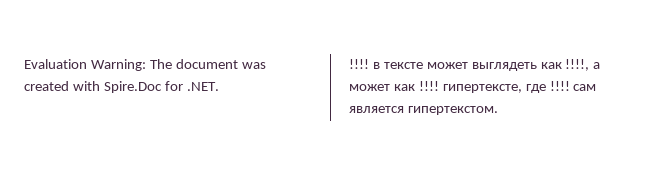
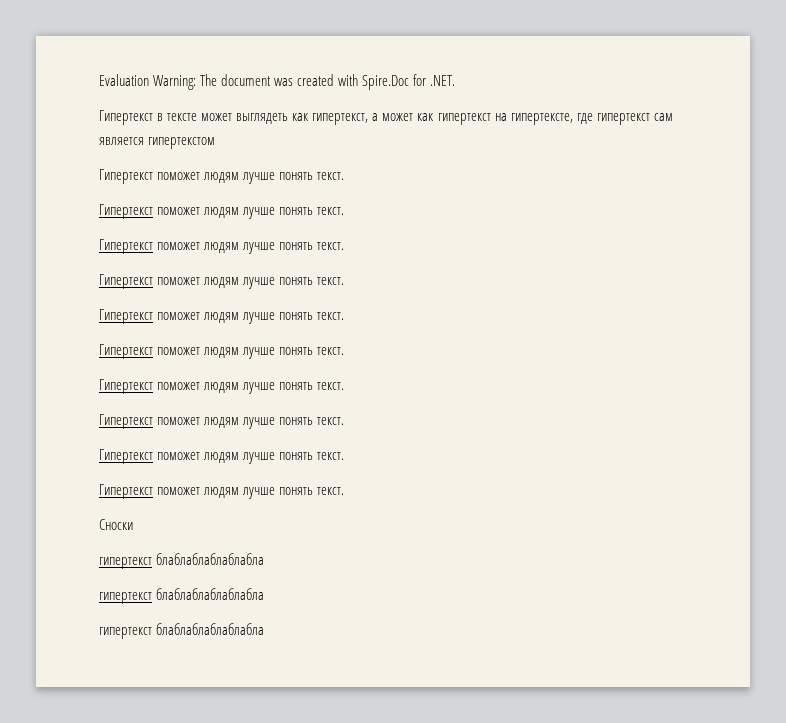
- !!!! в тексте может выглядеть как !!!!, а может как !!!! гипертексте, где !!!! сам является гипертекстом.
+ Гипертекст в тексте может выглядеть как гипертекст, а может как гипертекст на гипертексте, где гипертекст сам является гипертекстом
+ Гипертекст поможет людям лучше понять текст.
+ Гипертекст поможет людям лучше понять текст.
+ Гипертекст поможет людям лучше понять текст.
+ Гипертекст поможет людям лучше понять текст.
+ Гипертекст поможет людям лучше понять текст.
+ Гипертекст поможет людям лучше понять текст.
+ Гипертекст поможет людям лучше понять текст.
+ Гипертекст поможет людям лучше понять текст.
+ Гипертекст поможет людям лучше понять текст.
+ Гипертекст поможет людям лучше понять текст.
+ Сноски
+ гипертекст блаблаблаблаблабла
+ гипертекст блаблаблаблаблабла
+ гипертекст блаблаблаблаблабла

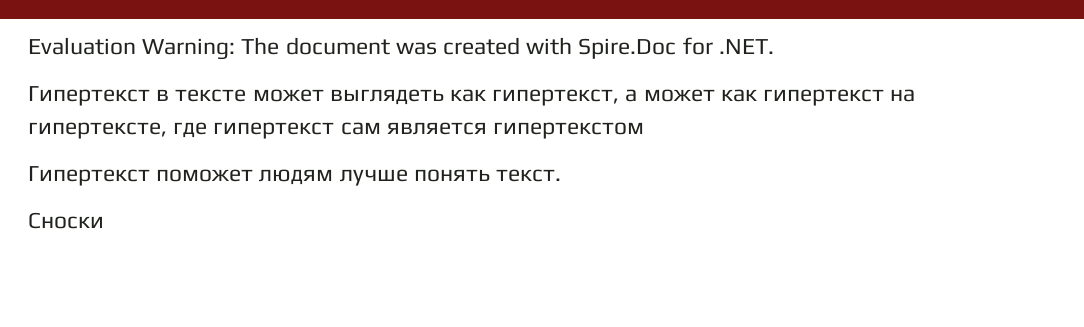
  Гипертекст в тексте может выглядеть как гипертекст, а может как гипертекст на гипертексте, где гипертекст сам является гипертекстом
  Гипертекст поможет людям лучше понять текст.
- Гипертекст поможет людям лучше понять текст.
- Гипертекст поможет людям лучше понять текст.
- Гипертекст поможет людям лучше понять текст.
- Гипертекст поможет людям лучше понять текст.
- Гипертекст поможет людям лучше понять текст.
- Гипертекст поможет людям лучше понять текст.
- Гипертекст поможет людям лучше понять текст.
- Гипертекст поможет людям лучше понять текст.
- Гипертекст поможет людям лучше понять текст.
  Сноски
- гипертекст блаблаблаблаблабла
- гипертекст блаблаблаблаблабла
- гипертекст блаблаблаблаблабла

